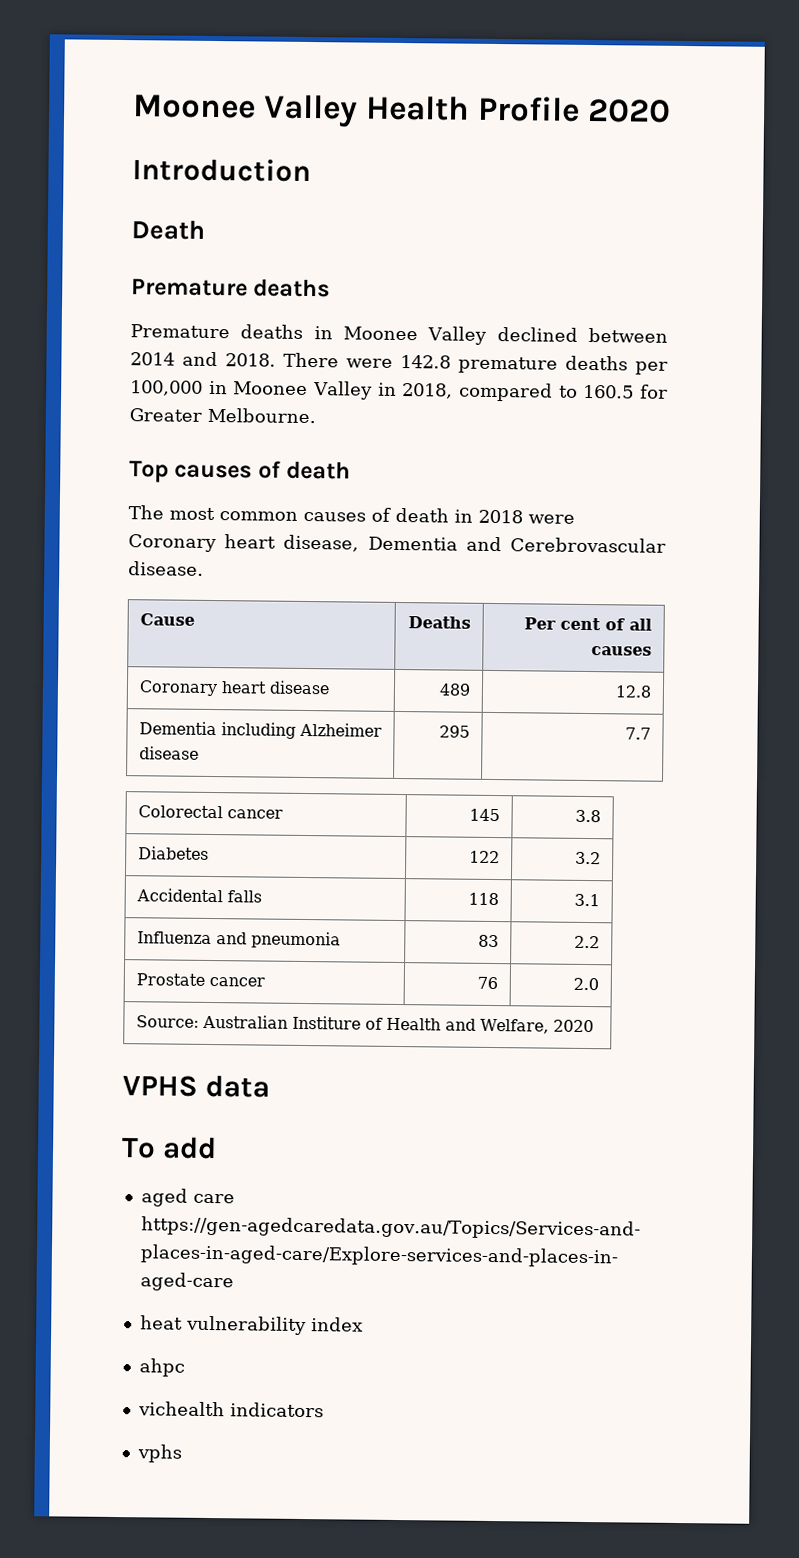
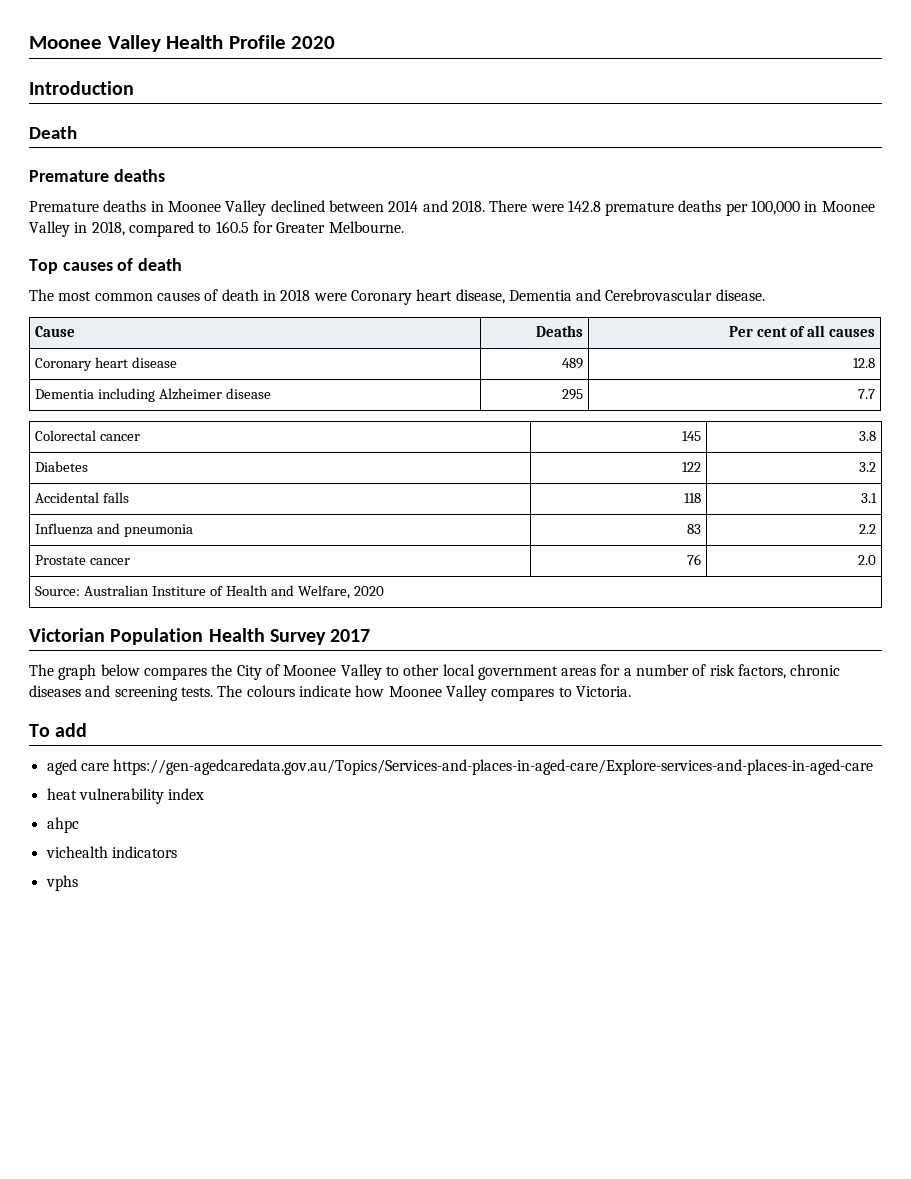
- VPHS data
+ Victorian Population Health Survey 2017
+ The graph below compares the City of Moonee Valley to other local government areas for a number of risk factors, chronic diseases and screening tests. The colours indicate how Moonee Valley compares to Victoria.

